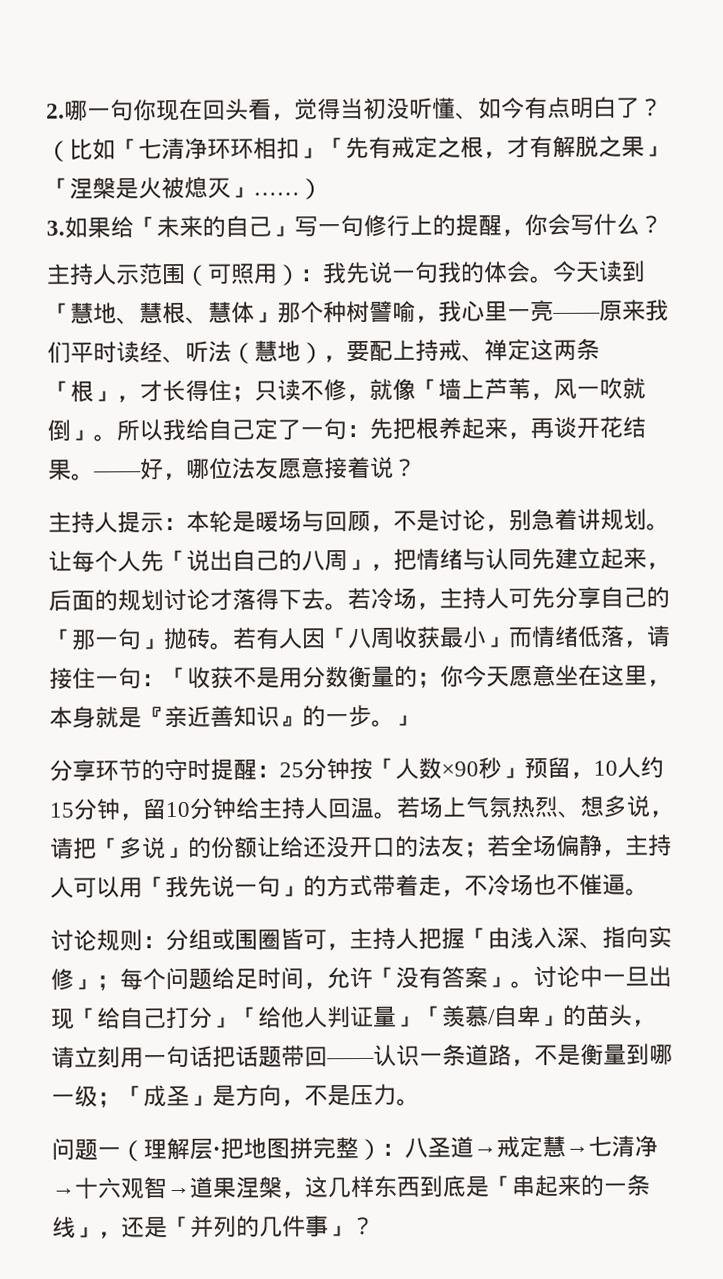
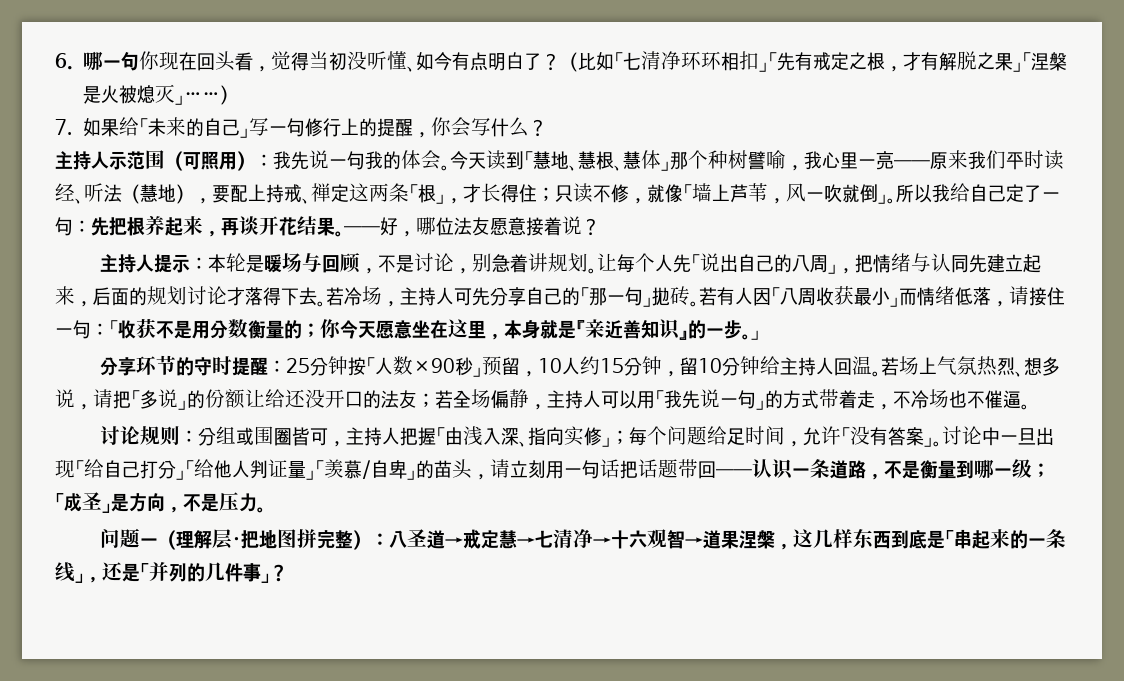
- 2.哪一句你现在回头看，觉得当初没听懂、如今有点明白了？
+ 6.哪一句你现在回头看，觉得当初没听懂、如今有点明白了？
- 3.如果给「未来的自己」写一句修行上的提醒，你会写什么？
+ 7.如果给「未来的自己」写一句修行上的提醒，你会写什么？

